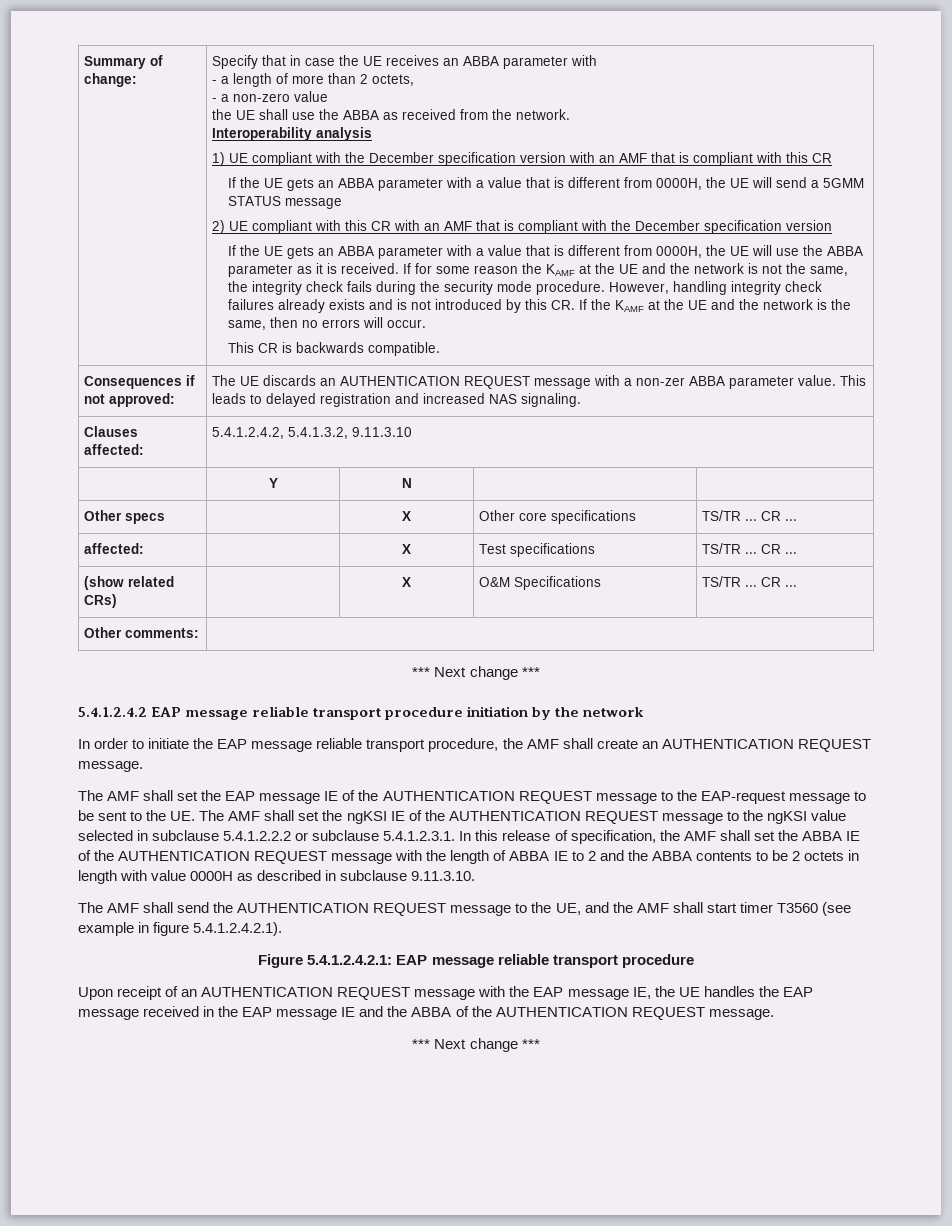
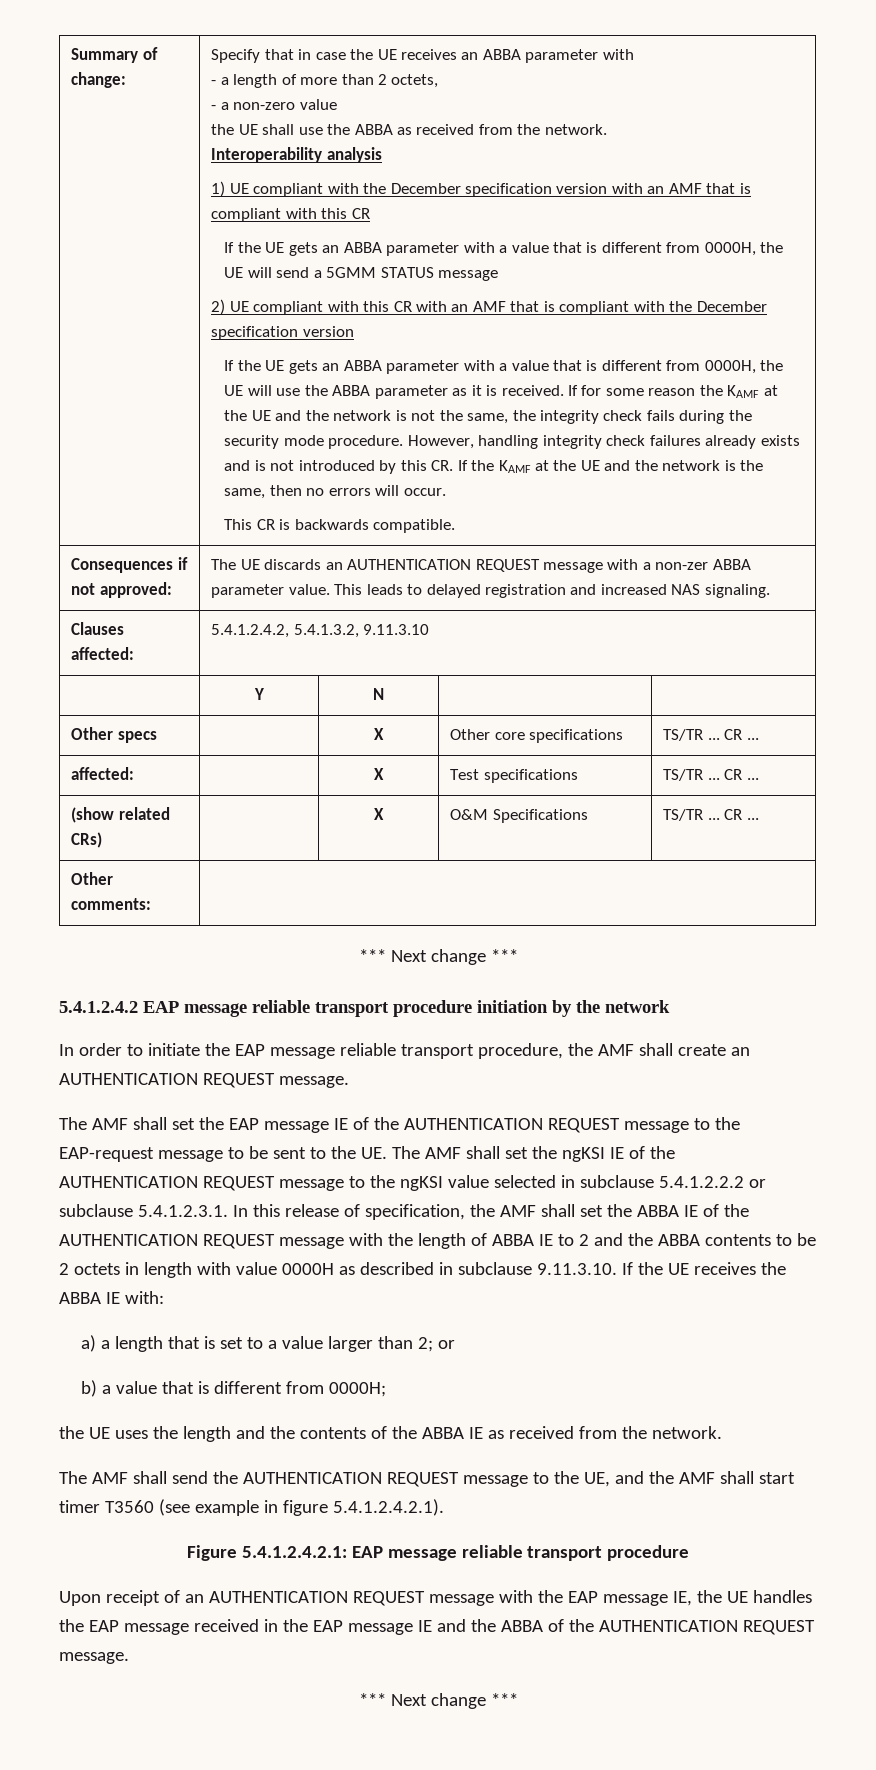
- The AMF shall set the EAP message IE of the AUTHENTICATION REQUEST message to the EAP-request message to be sent to the UE. The AMF shall set the ngKSI IE of the AUTHENTICATION REQUEST message to the ngKSI value selected in subclause 5.4.1.2.2.2 or subclause 5.4.1.2.3.1. In this release of specification, the AMF shall set the ABBA IE of the AUTHENTICATION REQUEST message with the length of ABBA IE to 2 and the ABBA contents to be 2 octets in length with value 0000H as described in subclause 9.11.3.10.
+ The AMF shall set the EAP message IE of the AUTHENTICATION REQUEST message to the EAP-request message to be sent to the UE. The AMF shall set the ngKSI IE of the AUTHENTICATION REQUEST message to the ngKSI value selected in subclause 5.4.1.2.2.2 or subclause 5.4.1.2.3.1. In this release of specification, the AMF shall set the ABBA IE of the AUTHENTICATION REQUEST message with the length of ABBA IE to 2 and the ABBA contents to be 2 octets in length with value 0000H as described in subclause 9.11.3.10. If the UE receives the ABBA IE with:
+ a) a length that is set to a value larger than 2; or
+ b) a value that is different from 0000H;
+ the UE uses the length and the contents of the ABBA IE as received from the network.

